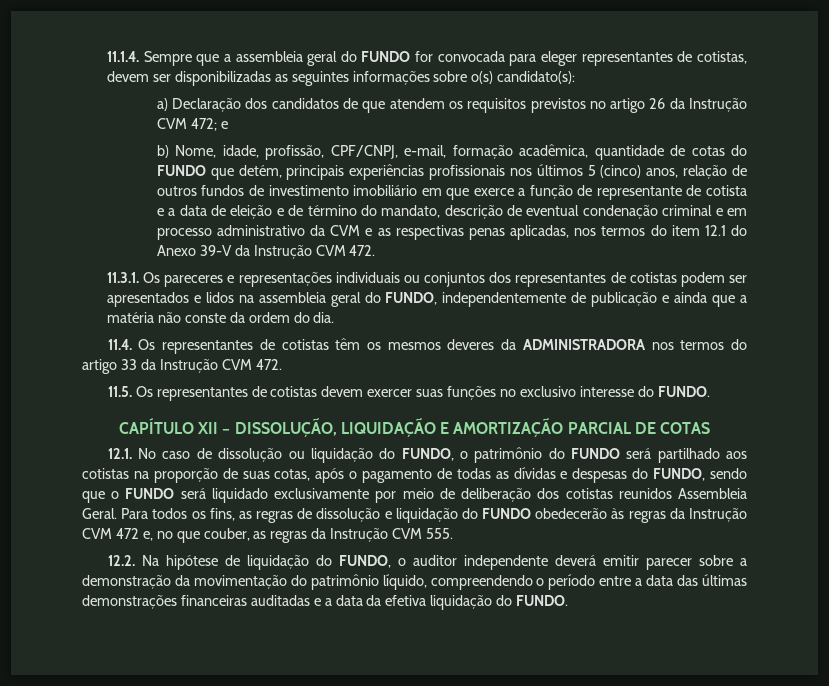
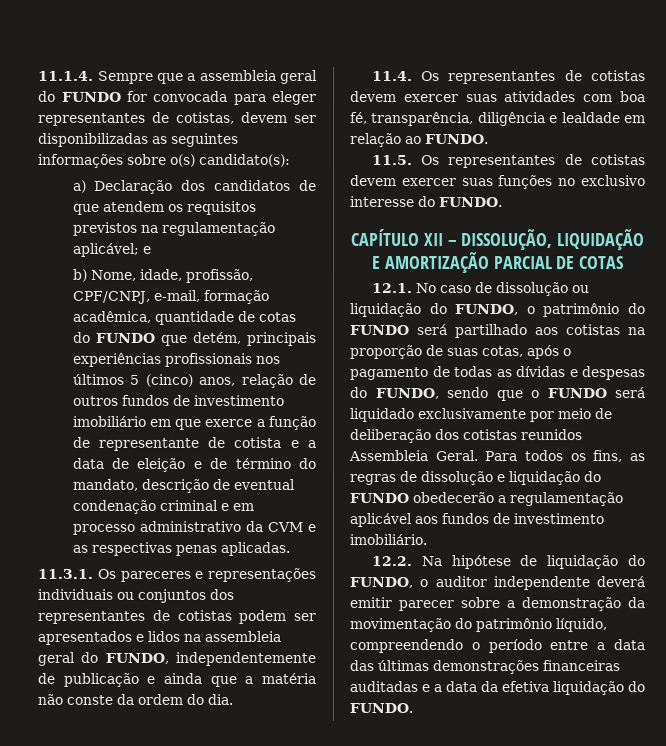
- a) Declaração dos candidatos de que atendem os requisitos previstos no artigo 26 da Instrução CVM 472; e
+ a) Declaração dos candidatos de que atendem os requisitos previstos na regulamentação aplicável; e
- b) Nome, idade, profissão, CPF/CNPJ, e-mail, formação acadêmica, quantidade de cotas do FUNDO que detém, principais experiências profissionais nos últimos 5 (cinco) anos, relação de outros fundos de investimento imobiliário em que exerce a função de representante de cotista e a data de eleição e de término do mandato, descrição de eventual condenação criminal e em processo administrativo da CVM e as respectivas penas aplicadas, nos termos do item 12.1 do Anexo 39-V da Instrução CVM 472.
+ b) Nome, idade, profissão, CPF/CNPJ, e-mail, formação acadêmica, quantidade de cotas do FUNDO que detém, principais experiências profissionais nos últimos 5 (cinco) anos, relação de outros fundos de investimento imobiliário em que exerce a função de representante de cotista e a data de eleição e de término do mandato, descrição de eventual condenação criminal e em processo administrativo da CVM e as respectivas penas aplicadas.
- 11.4. Os representantes de cotistas têm os mesmos deveres da ADMINISTRADORA nos termos do artigo 33 da Instrução CVM 472.
+ 11.4. Os representantes de cotistas devem exercer suas atividades com boa fé, transparência, diligência e lealdade em relação ao FUNDO.
- Para todos os fins, as regras de dissolução e liquidação do FUNDO obedecerão às regras da Instrução CVM 472 e, no que couber, as regras da Instrução CVM 555.
+ Para todos os fins, as regras de dissolução e liquidação do FUNDO obedecerão a regulamentação aplicável aos fundos de investimento imobiliário.

